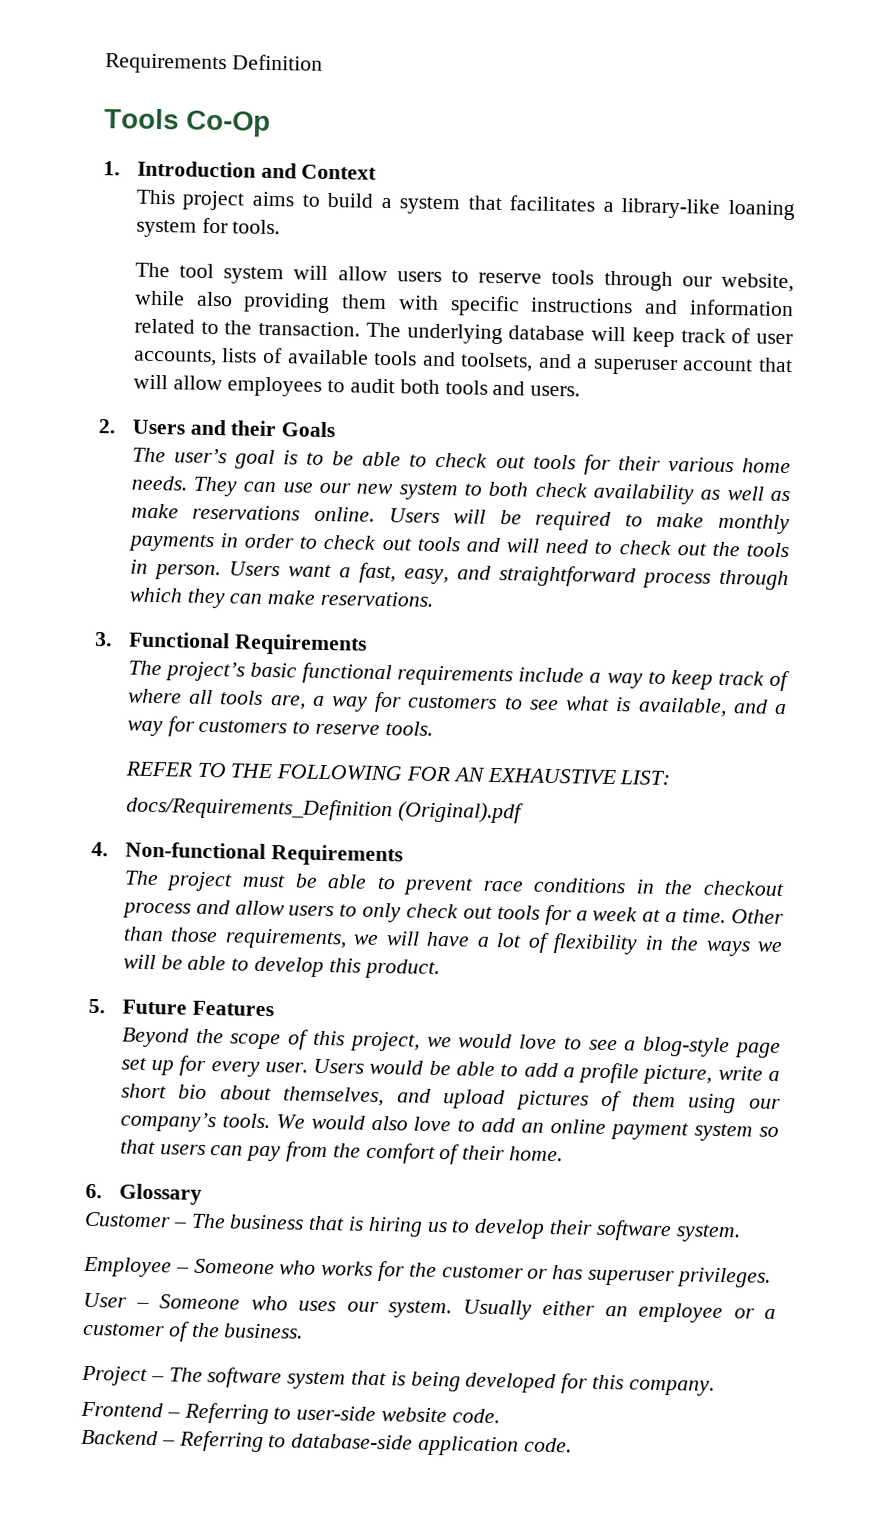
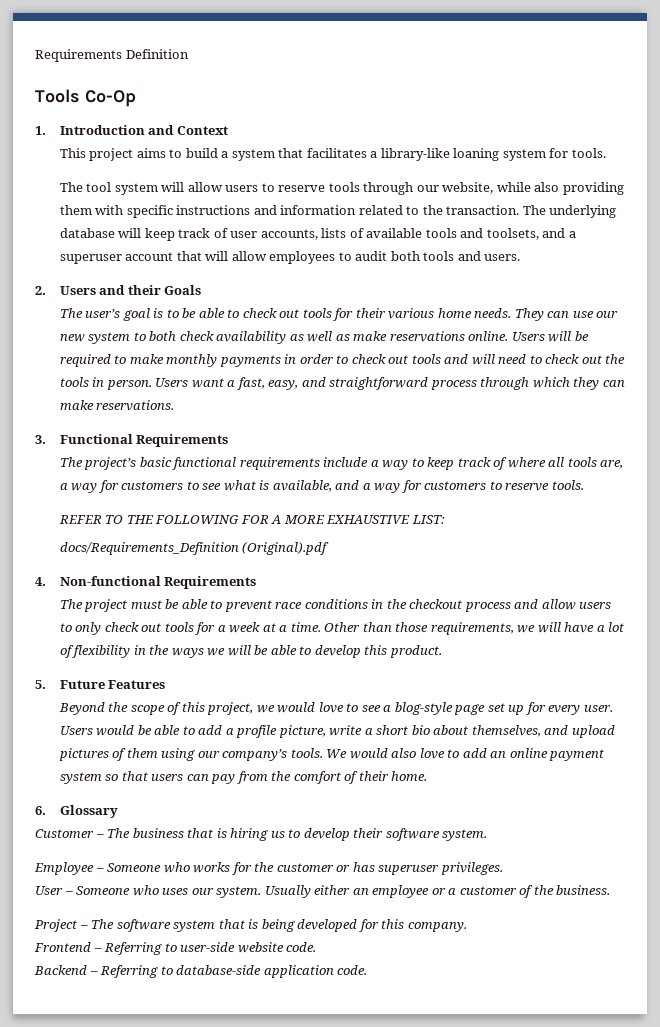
- REFER TO THE FOLLOWING FOR AN EXHAUSTIVE LIST:
+ REFER TO THE FOLLOWING FOR A MORE EXHAUSTIVE LIST:

